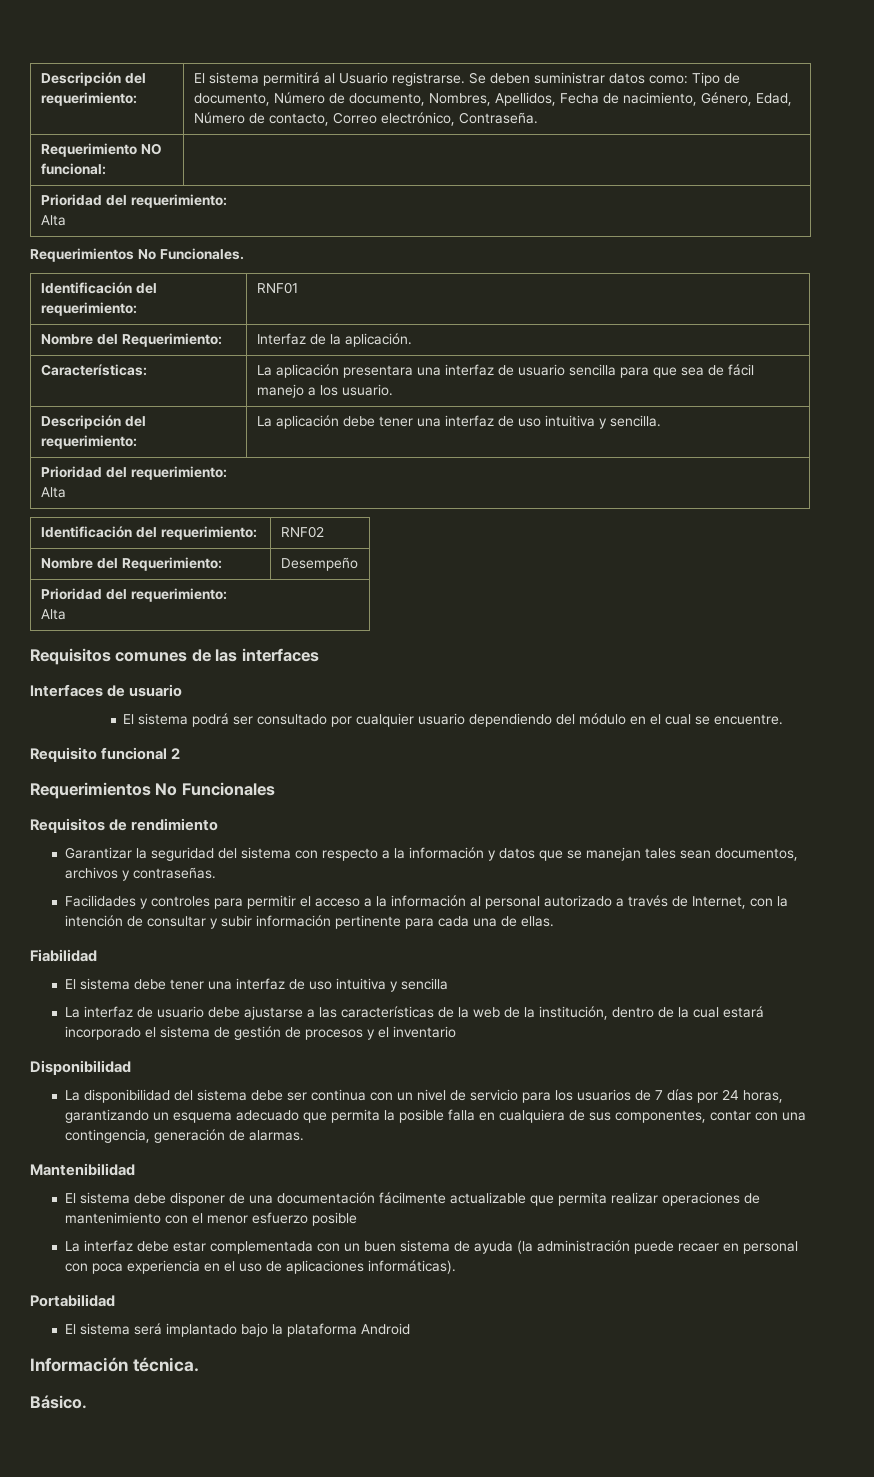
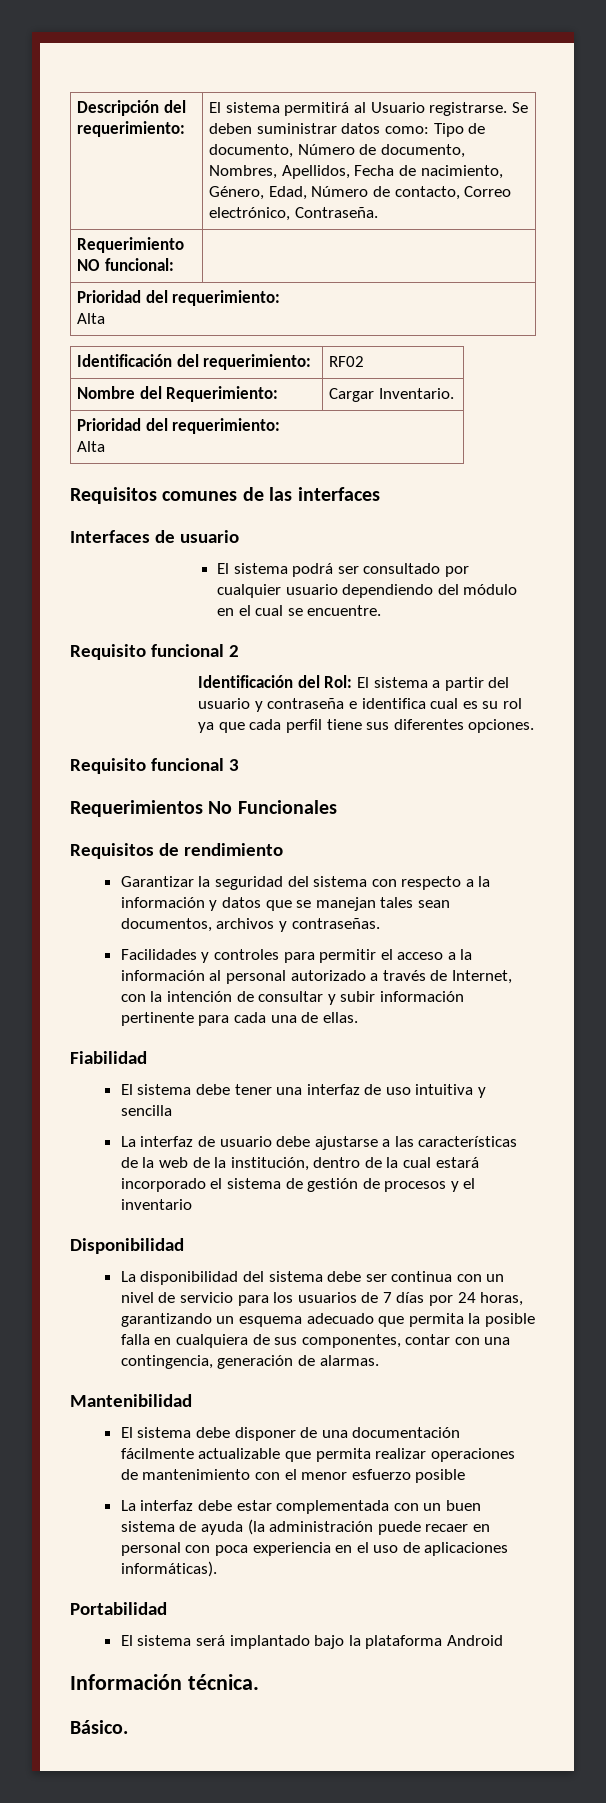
- Requerimientos No Funcionales.
- Identificación del requerimiento: | RNF01
- Nombre del Requerimiento: | Interfaz de la aplicación.
- Características: | La aplicación presentara una interfaz de usuario sencilla para que sea de fácil manejo a los usuario.
- Descripción del requerimiento: | La aplicación debe tener una interfaz de uso intuitiva y sencilla.
- Prioridad del requerimiento:
- Alta
- Identificación del requerimiento: | RNF02
- Nombre del Requerimiento: | Desempeño
+ Identificación del requerimiento: | RF02
+ Nombre del Requerimiento: | Cargar Inventario.
+ Identificación del Rol: El sistema a partir del usuario y contraseña e identifica cual es su rol ya que cada perfil tiene sus diferentes opciones.
+ Requisito funcional 3

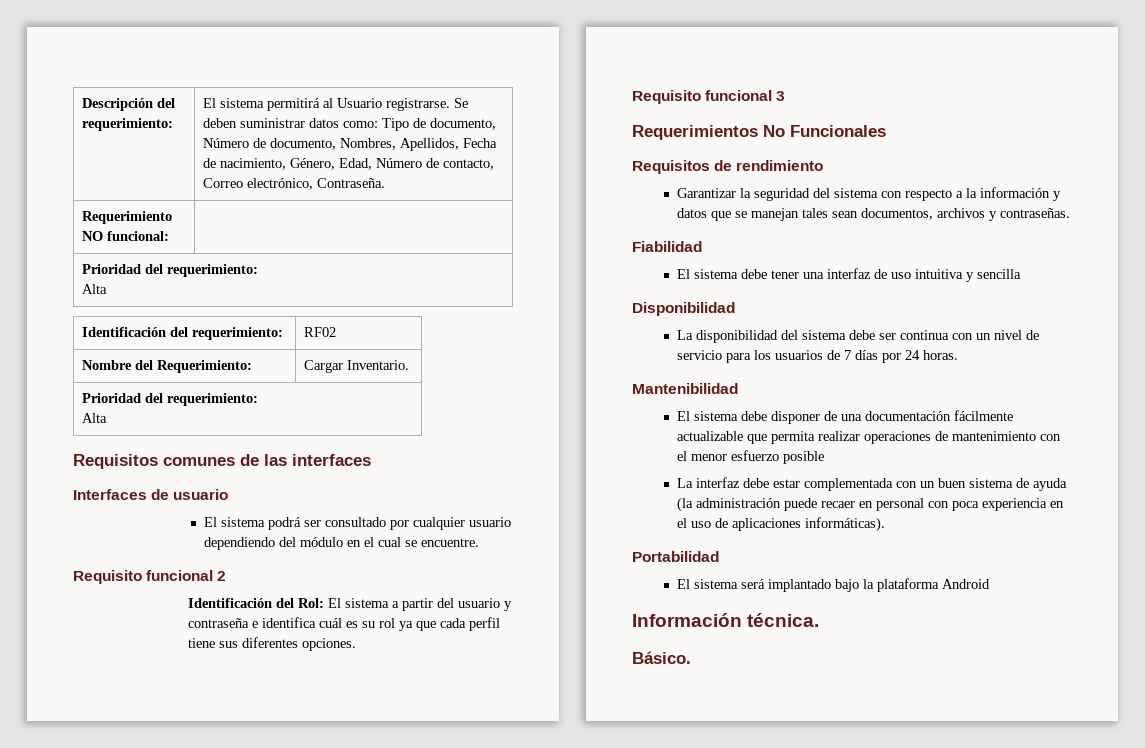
- Identificación del Rol: El sistema a partir del usuario y contraseña e identifica cual es su rol ya que cada perfil tiene sus diferentes opciones.
+ Identificación del Rol: El sistema a partir del usuario y contraseña e identifica cuál es su rol ya que cada perfil tiene sus diferentes opciones.
- Facilidades y controles para permitir el acceso a la información al personal autorizado a través de Internet, con la intención de consultar y subir información pertinente para cada una de ellas.
- La interfaz de usuario debe ajustarse a las características de la web de la institución, dentro de la cual estará incorporado el sistema de gestión de procesos y el inventario
- La disponibilidad del sistema debe ser continua con un nivel de servicio para los usuarios de 7 días por 24 horas, garantizando un esquema adecuado que permita la posible falla en cualquiera de sus componentes, contar con una contingencia, generación de alarmas.
+ La disponibilidad del sistema debe ser continua con un nivel de servicio para los usuarios de 7 días por 24 horas.

